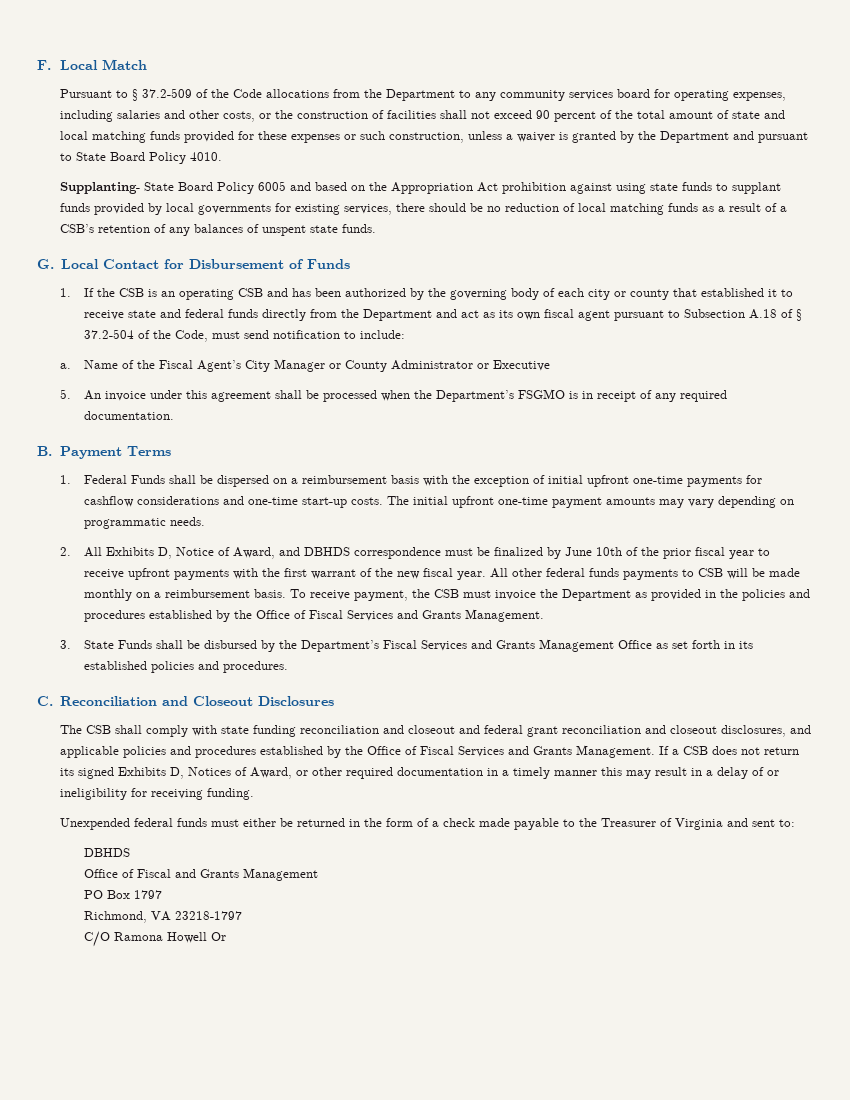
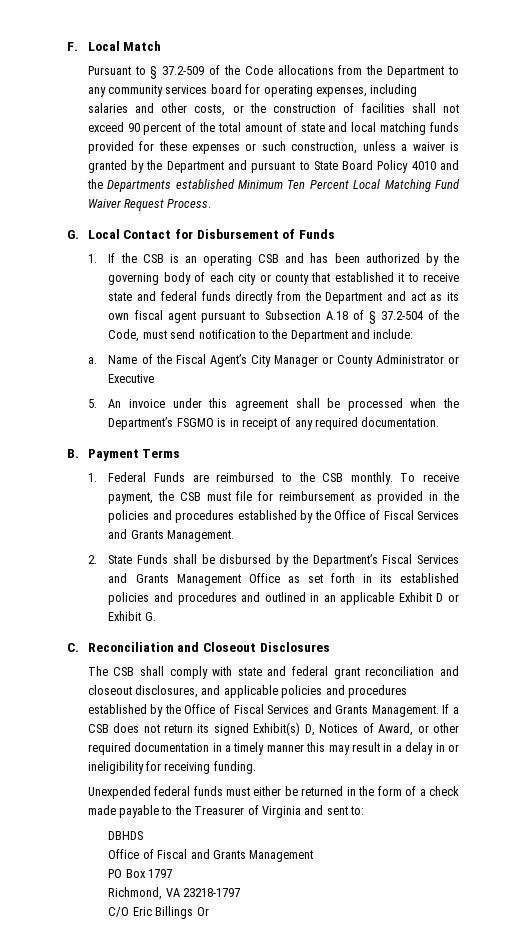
- Pursuant to § 37.2-509 of the Code allocations from the Department to any community services board for operating expenses, including salaries and other costs, or the construction of facilities shall not exceed 90 percent of the total amount of state and local matching funds provided for these expenses or such construction, unless a waiver is granted by the Department and pursuant to State Board Policy 4010.
- Supplanting- State Board Policy 6005 and based on the Appropriation Act prohibition against using state funds to supplant funds provided by local governments for existing services, there should be no reduction of local matching funds as a result of a CSB’s retention of any balances of unspent state funds.
+ Pursuant to § 37.2-509 of the Code allocations from the Department to any community services board for operating expenses, including salaries and other costs, or the construction of facilities shall not exceed 90 percent of the total amount of state and local matching funds provided for these expenses or such construction, unless a waiver is granted by the Department and pursuant to State Board Policy 4010 and the Departments established Minimum Ten Percent Local Matching Fund Waiver Request Process.
- 1. If the CSB is an operating CSB and has been authorized by the governing body of each city or county that established it to receive state and federal funds directly from the Department and act as its own fiscal agent pursuant to Subsection A.18 of § 37.2-504 of the Code, must send notification to include:
+ 1. If the CSB is an operating CSB and has been authorized by the governing body of each city or county that established it to receive state and federal funds directly from the Department and act as its own fiscal agent pursuant to Subsection A.18 of § 37.2-504 of the Code, must send notification to the Department and include:
- 1. Federal Funds shall be dispersed on a reimbursement basis with the exception of initial upfront one-time payments for cashflow considerations and one-time start-up costs. The initial upfront one-time payment amounts may vary depending on programmatic needs.
- 2. All Exhibits D, Notice of Award, and DBHDS correspondence must be finalized by June 10th of the prior fiscal year to receive upfront payments with the first warrant of the new fiscal year. All other federal funds payments to CSB will be made monthly on a reimbursement basis.
+ 1. Federal Funds are reimbursed to the CSB monthly.
- To receive payment, the CSB must invoice the Department as provided in the policies and procedures established by the Office of Fiscal Services and Grants Management.
+ To receive payment, the CSB must file for reimbursement as provided in the policies and procedures established by the Office of Fiscal Services and Grants Management.
- 3. State Funds shall be disbursed by the Department’s Fiscal Services and Grants Management Office as set forth in its established policies and procedures.
+ 2. State Funds shall be disbursed by the Department’s Fiscal Services and Grants Management Office as set forth in its established policies and procedures and outlined in an applicable Exhibit D or Exhibit G.
- The CSB shall comply with state funding reconciliation and closeout and federal grant reconciliation and closeout disclosures, and applicable policies and procedures established by the Office of Fiscal Services and Grants Management.
+ The CSB shall comply with state and federal grant reconciliation and closeout disclosures, and applicable policies and procedures established by the Office of Fiscal Services and Grants Management.
- If a CSB does not return its signed Exhibits D, Notices of Award, or other required documentation in a timely manner this may result in a delay of or ineligibility for receiving funding.
+ If a CSB does not return its signed Exhibit(s) D, Notices of Award, or other required documentation in a timely manner this may result in a delay in or ineligibility for receiving funding.
- C/O Ramona Howell Or
+ C/O Eric Billings Or

